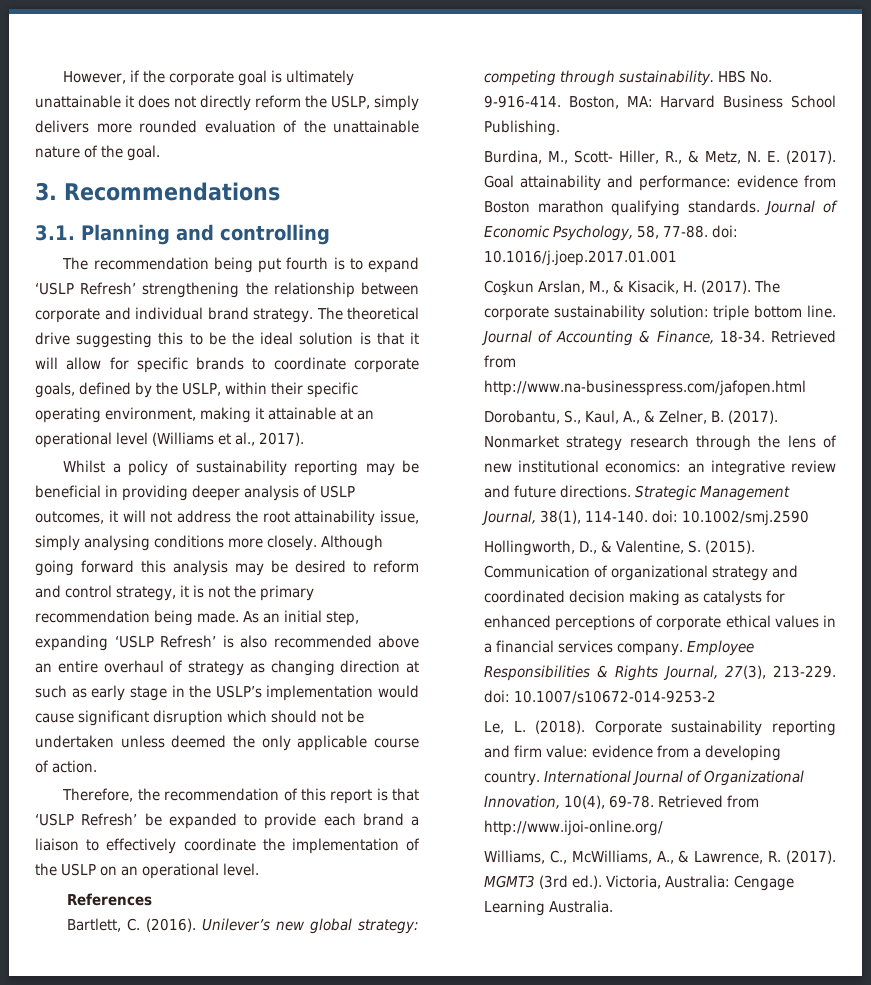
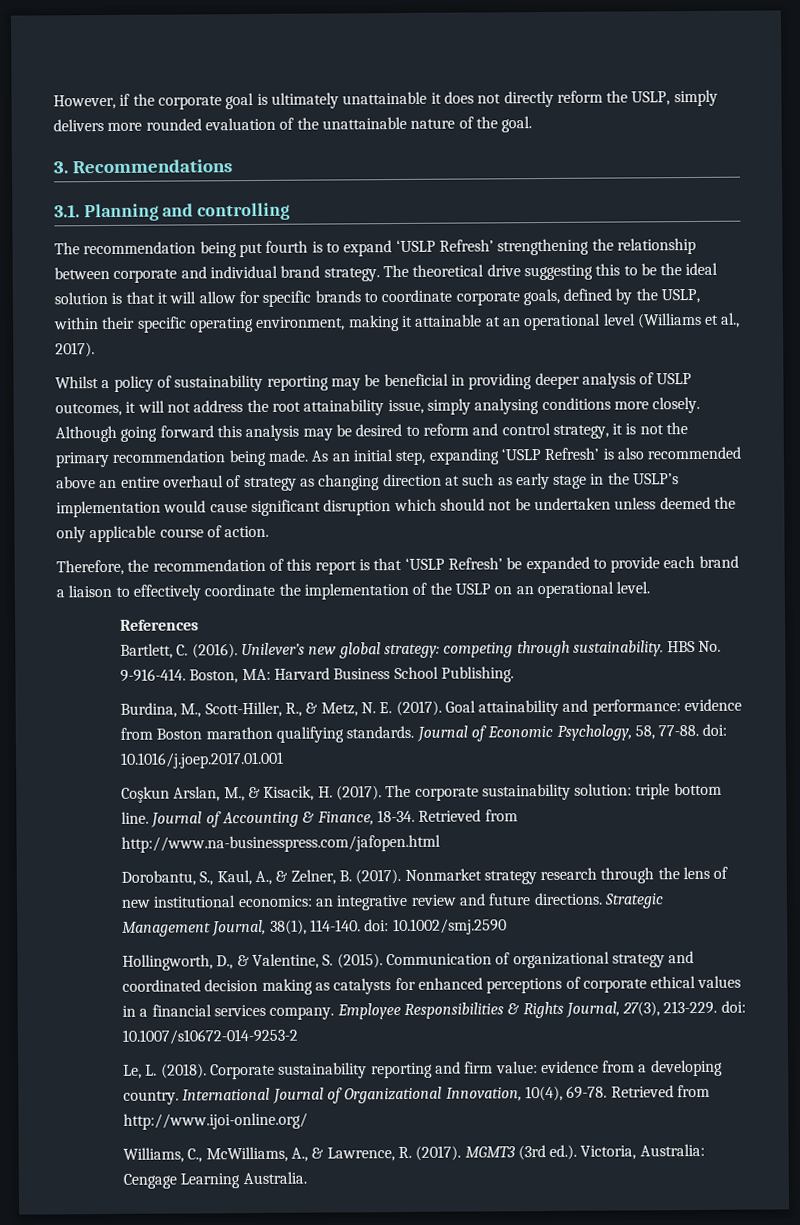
- Burdina, M., Scott- Hiller, R., & Metz, N. E. (2017).
+ Burdina, M., Scott-Hiller, R., & Metz, N. E. (2017).

